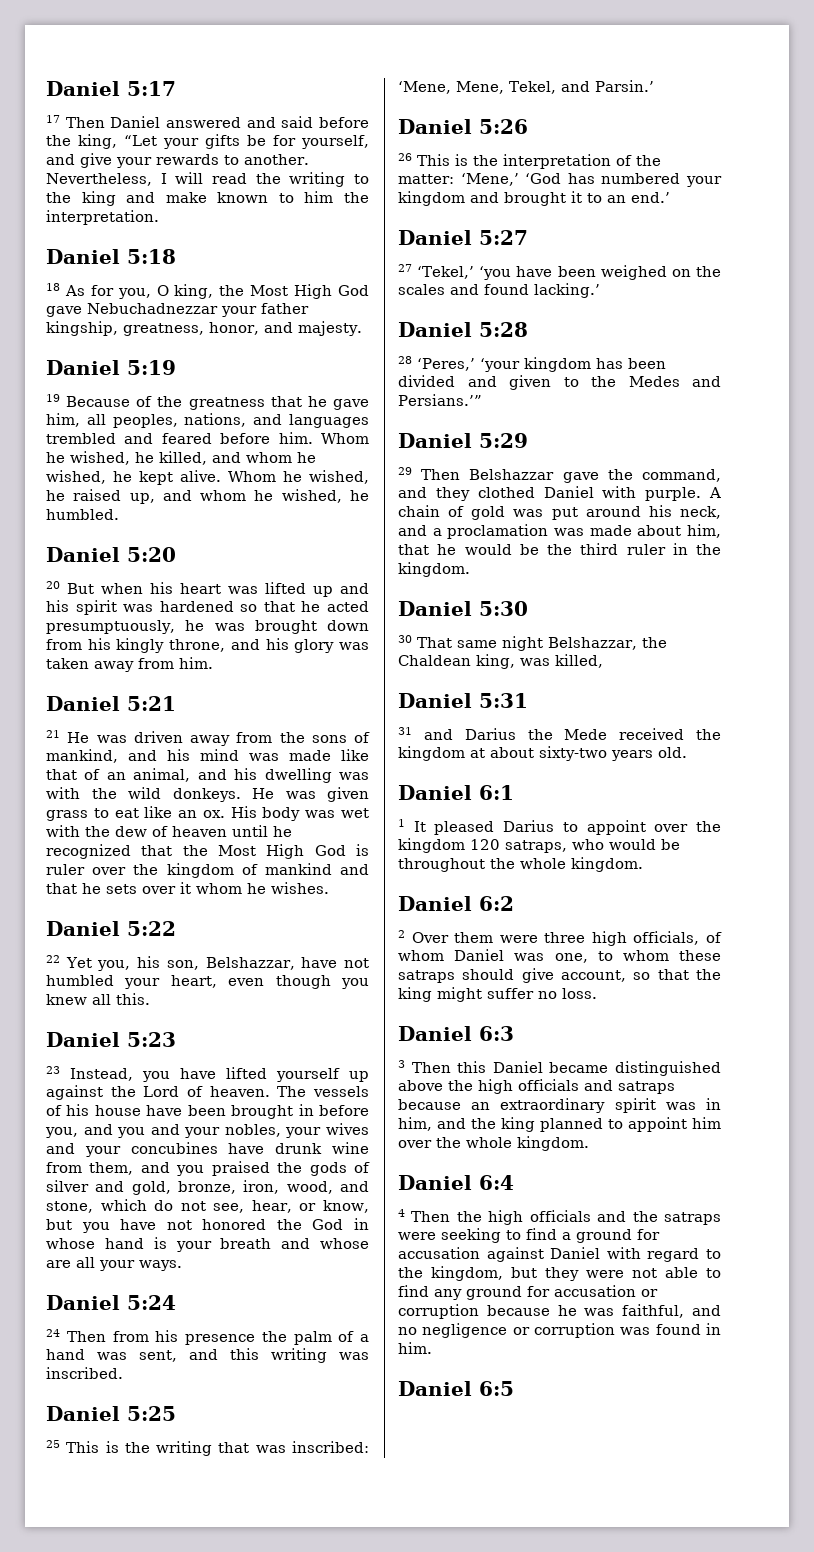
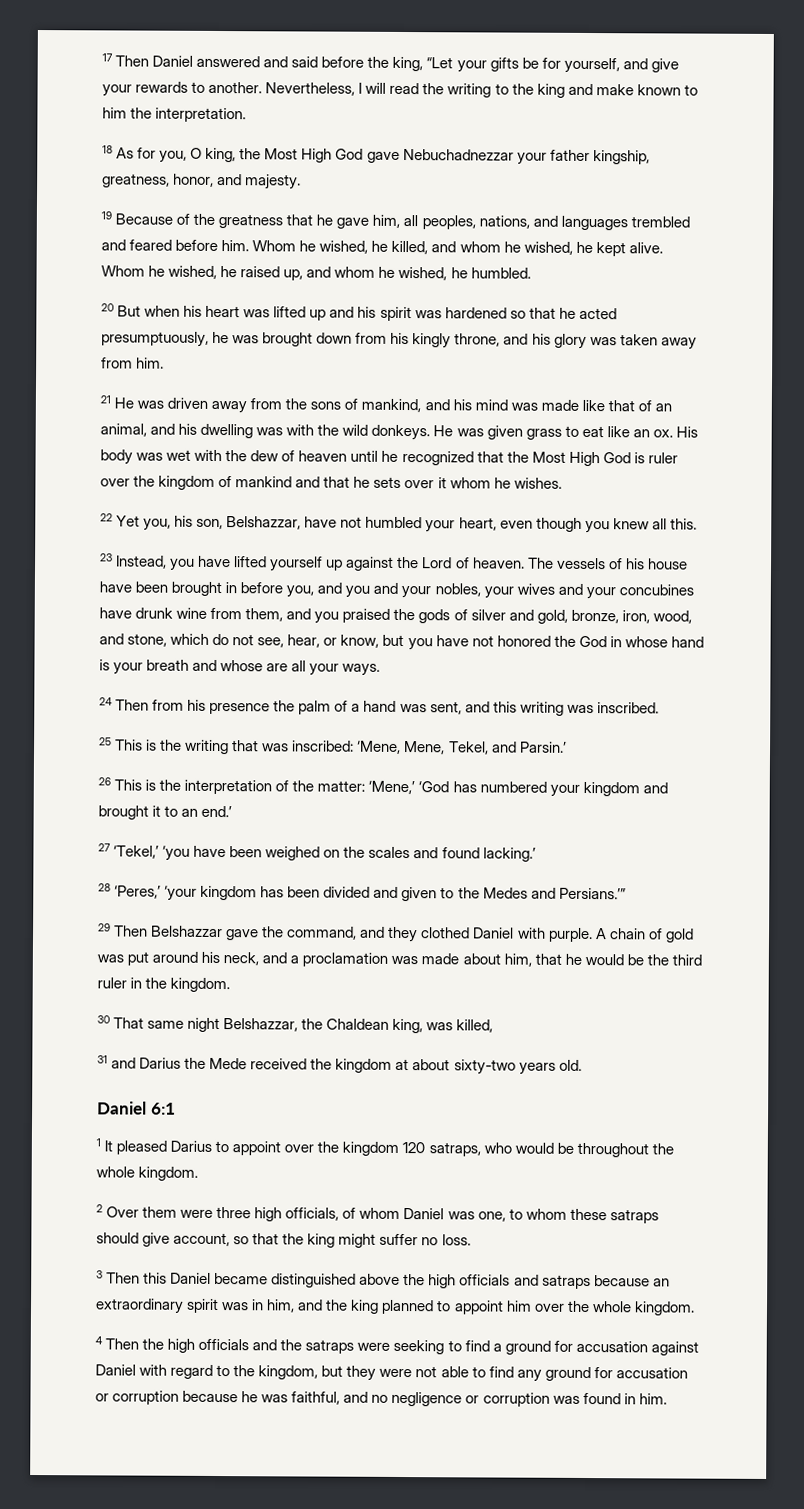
- Daniel 5:17
- Daniel 5:18
- Daniel 5:19
- Daniel 5:20
- Daniel 5:21
- Daniel 5:22
- Daniel 5:23
- Daniel 5:24
- Daniel 5:25
- Daniel 5:26
- Daniel 5:27
- Daniel 5:28
- Daniel 5:29
- Daniel 5:30
- Daniel 5:31
- Daniel 6:2
- Daniel 6:3
- Daniel 6:4
- Daniel 6:5

